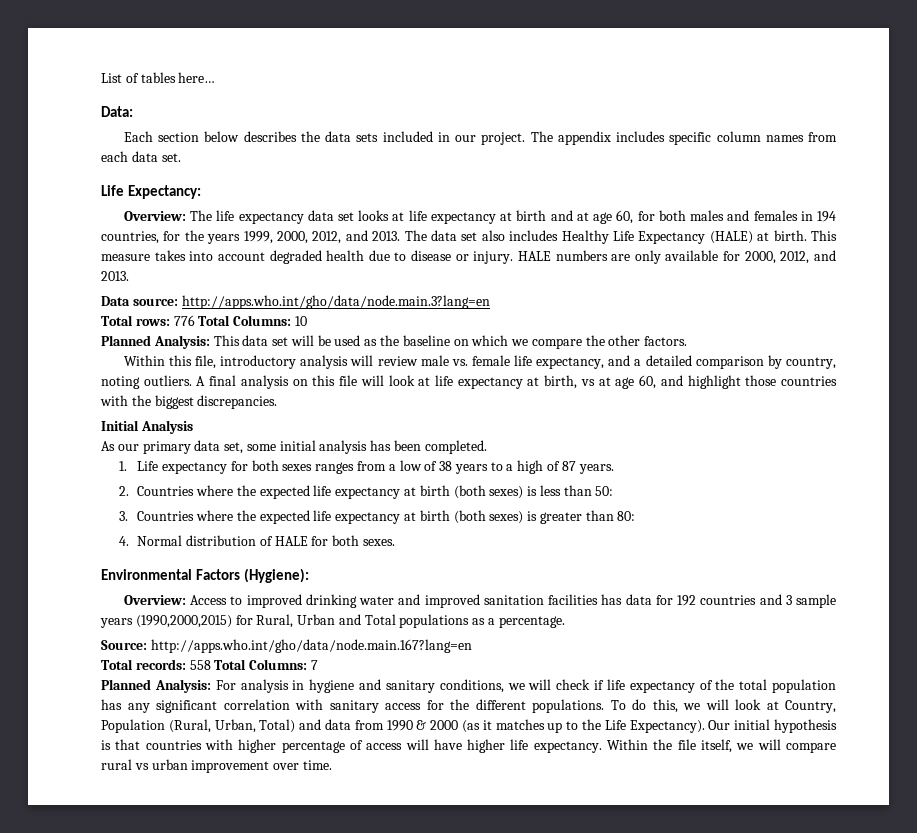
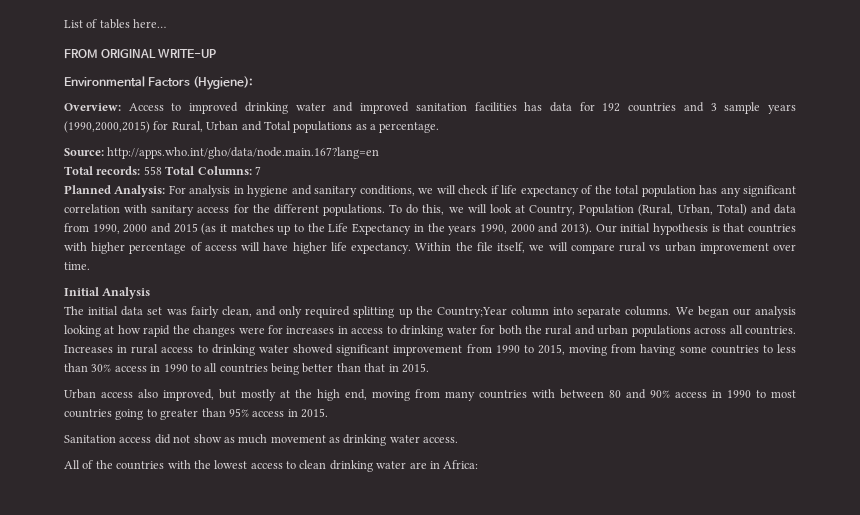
- Data:
- Each section below describes the data sets included in our project. The appendix includes specific column names from each data set.
- Life Expectancy:
- Overview: The life expectancy data set looks at life expectancy at birth and at age 60, for both males and females in 194 countries, for the years 1999, 2000, 2012, and 2013. The data set also includes Healthy Life Expectancy (HALE) at birth. This measure takes into account degraded health due to disease or injury. HALE numbers are only available for 2000, 2012, and 2013.
- Data source: http://apps.who.int/gho/data/node.main.3?lang=en
- Total rows: 776 Total Columns: 10
- Planned Analysis: This data set will be used as the baseline on which we compare the other factors.
- Within this file, introductory analysis will review male vs. female life expectancy, and a detailed comparison by country, noting outliers. A final analysis on this file will look at life expectancy at birth, vs at age 60, and highlight those countries with the biggest discrepancies.
- Initial Analysis
- As our primary data set, some initial analysis has been completed.
- 1. Life expectancy for both sexes ranges from a low of 38 years to a high of 87 years.
- 2. Countries where the expected life expectancy at birth (both sexes) is less than 50:
- 3. Countries where the expected life expectancy at birth (both sexes) is greater than 80:
- 4. Normal distribution of HALE for both sexes.
+ FROM ORIGINAL WRITE-UP
- To do this, we will look at Country, Population (Rural, Urban, Total) and data from 1990 & 2000 (as it matches up to the Life Expectancy).
+ To do this, we will look at Country, Population (Rural, Urban, Total) and data from 1990, 2000 and 2015 (as it matches up to the Life Expectancy in the years 1990, 2000 and 2013).
+ Initial Analysis
+ The initial data set was fairly clean, and only required splitting up the Country;Year column into separate columns. We began our analysis looking at how rapid the changes were for increases in access to drinking water for both the rural and urban populations across all countries. Increases in rural access to drinking water showed significant improvement from 1990 to 2015, moving from having some countries to less than 30% access in 1990 to all countries being better than that in 2015.
+ Urban access also improved, but mostly at the high end, moving from many countries with between 80 and 90% access in 1990 to most countries going to greater than 95% access in 2015.
+ Sanitation access did not show as much movement as drinking water access.
+ All of the countries with the lowest access to clean drinking water are in Africa:

